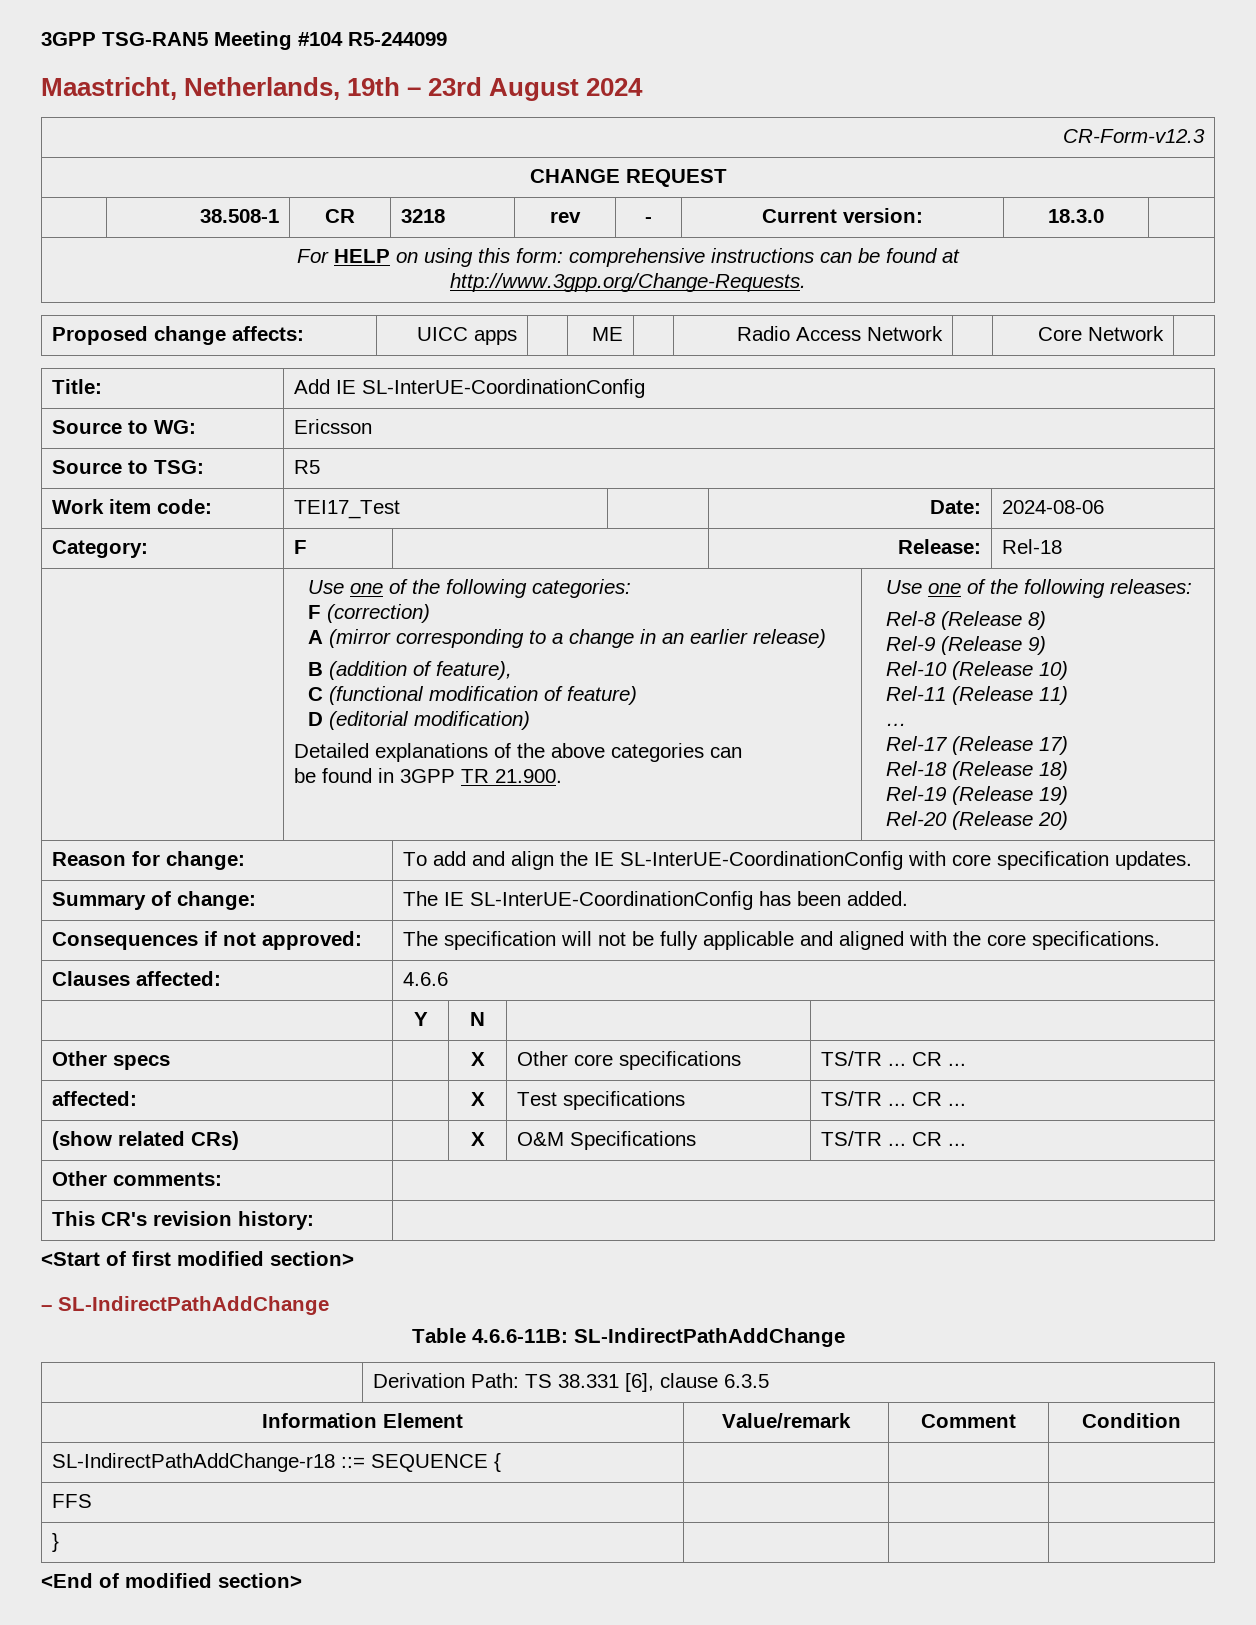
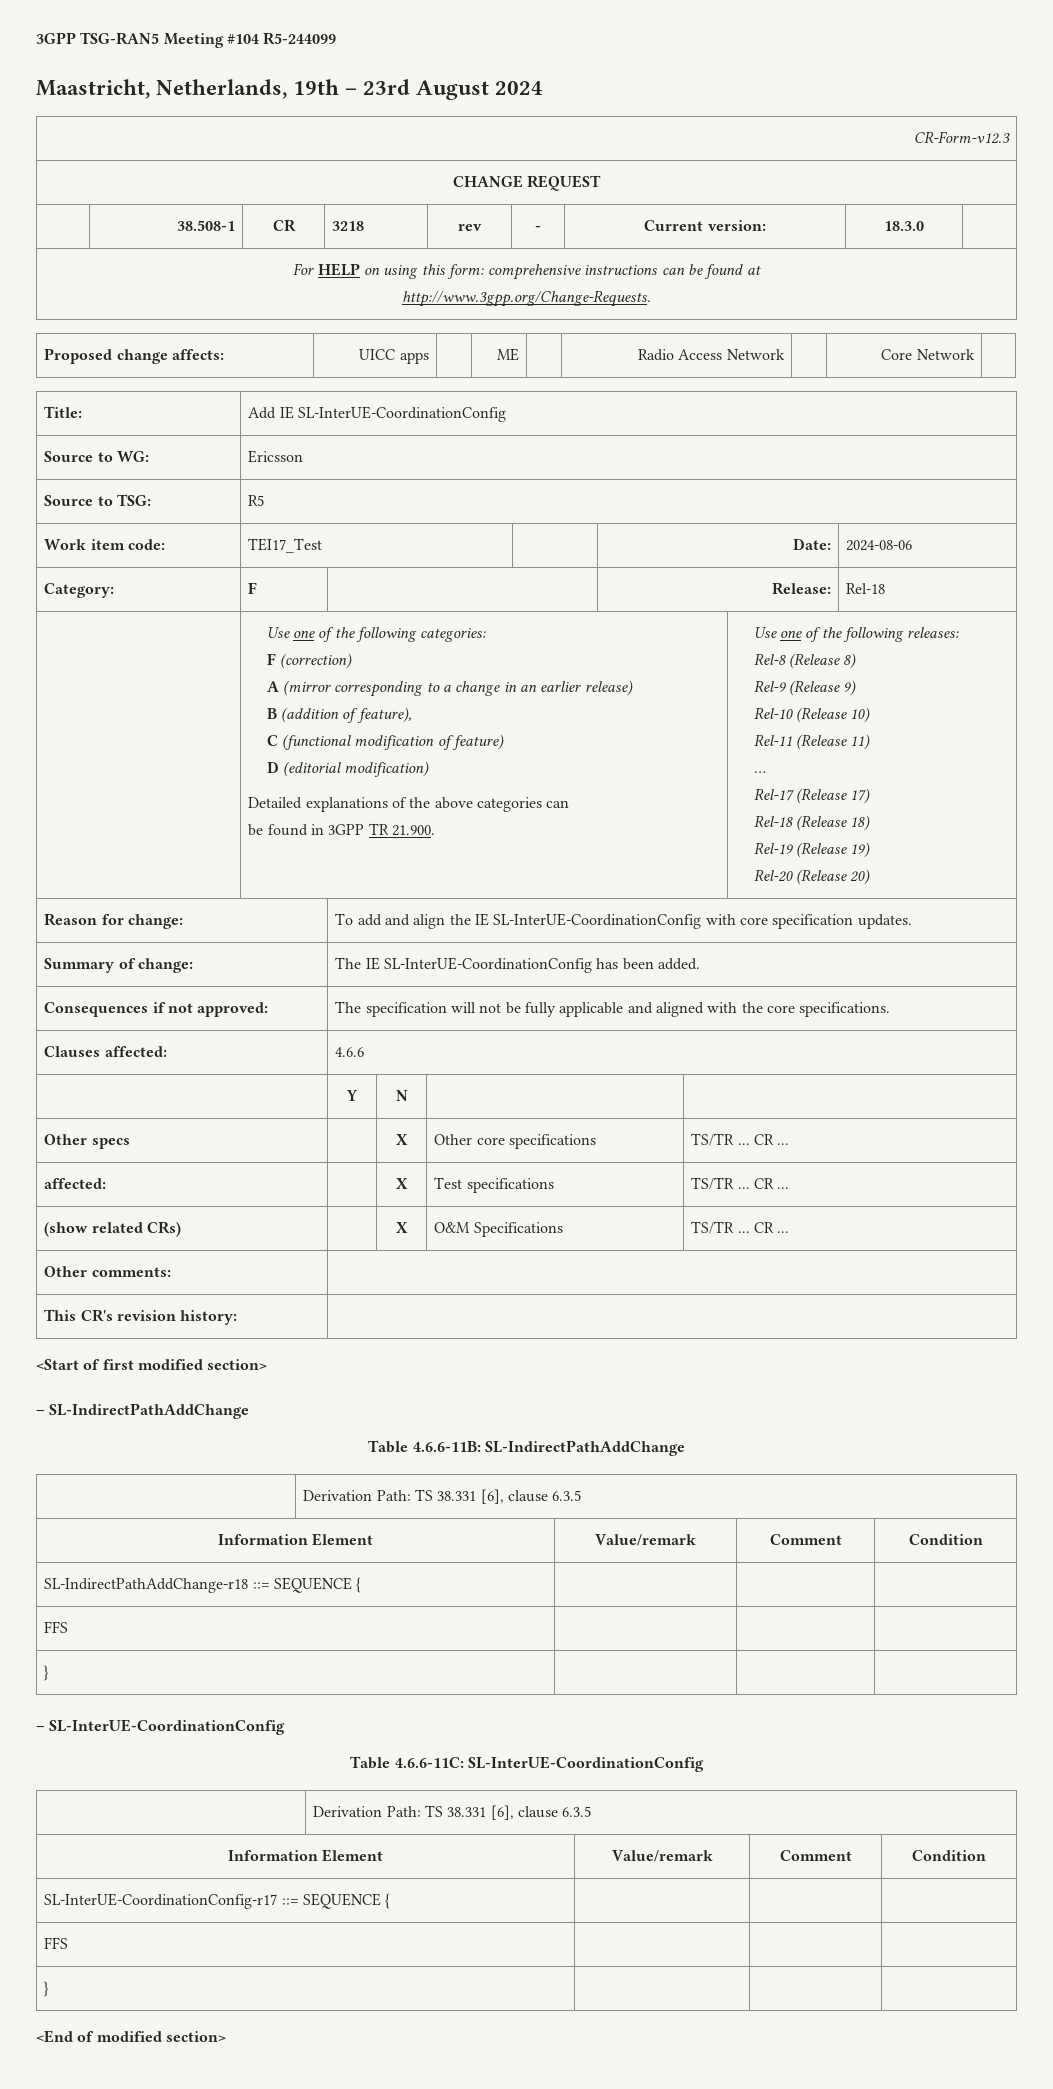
+ – SL-InterUE-CoordinationConfig
+ Table 4.6.6-11C: SL-InterUE-CoordinationConfig
+ | Derivation Path: TS 38.331 [6], clause 6.3.5
+ Information Element | Value/remark | Comment | Condition
+ SL-InterUE-CoordinationConfig-r17 ::= SEQUENCE { | | |
+ FFS | | |
+ } | | |

